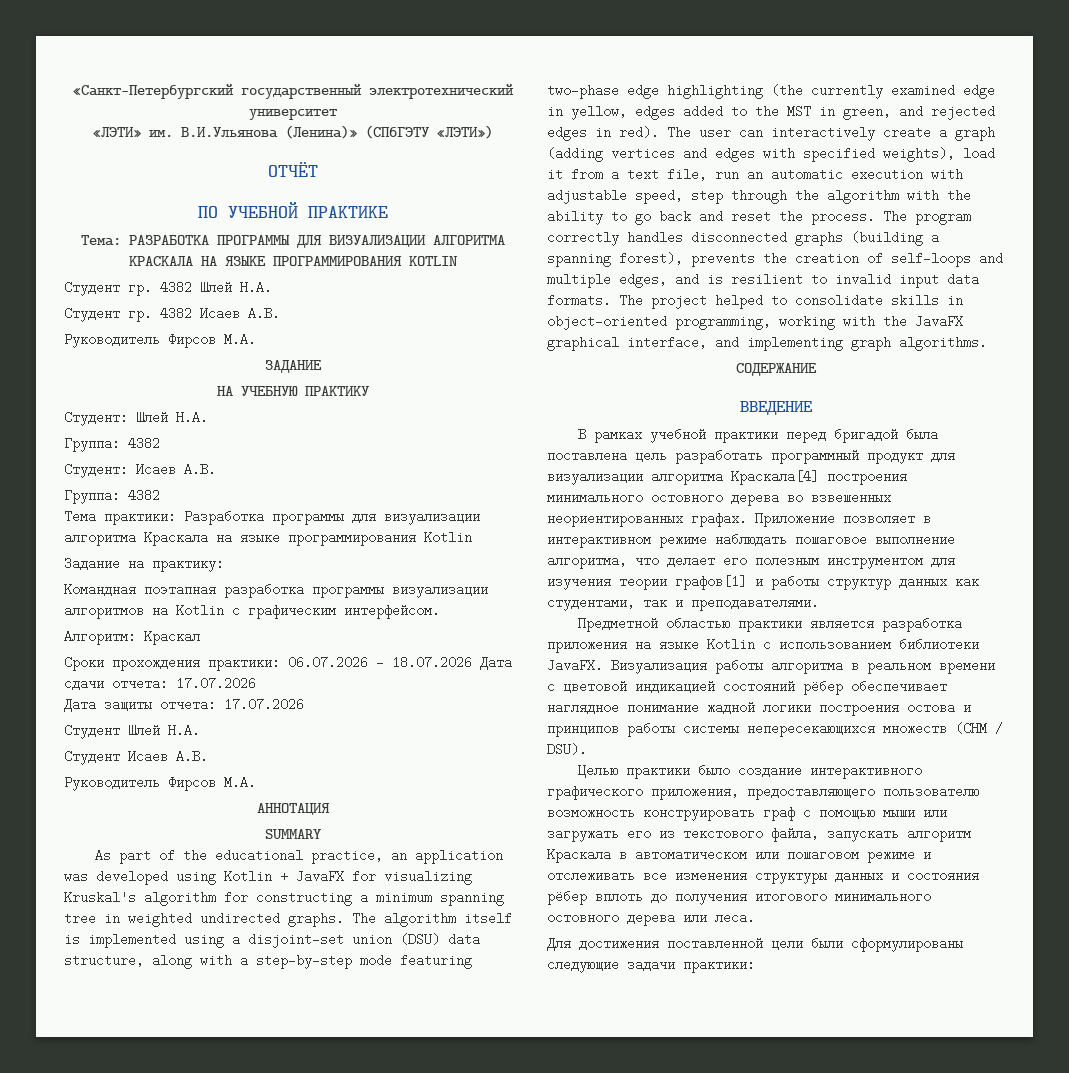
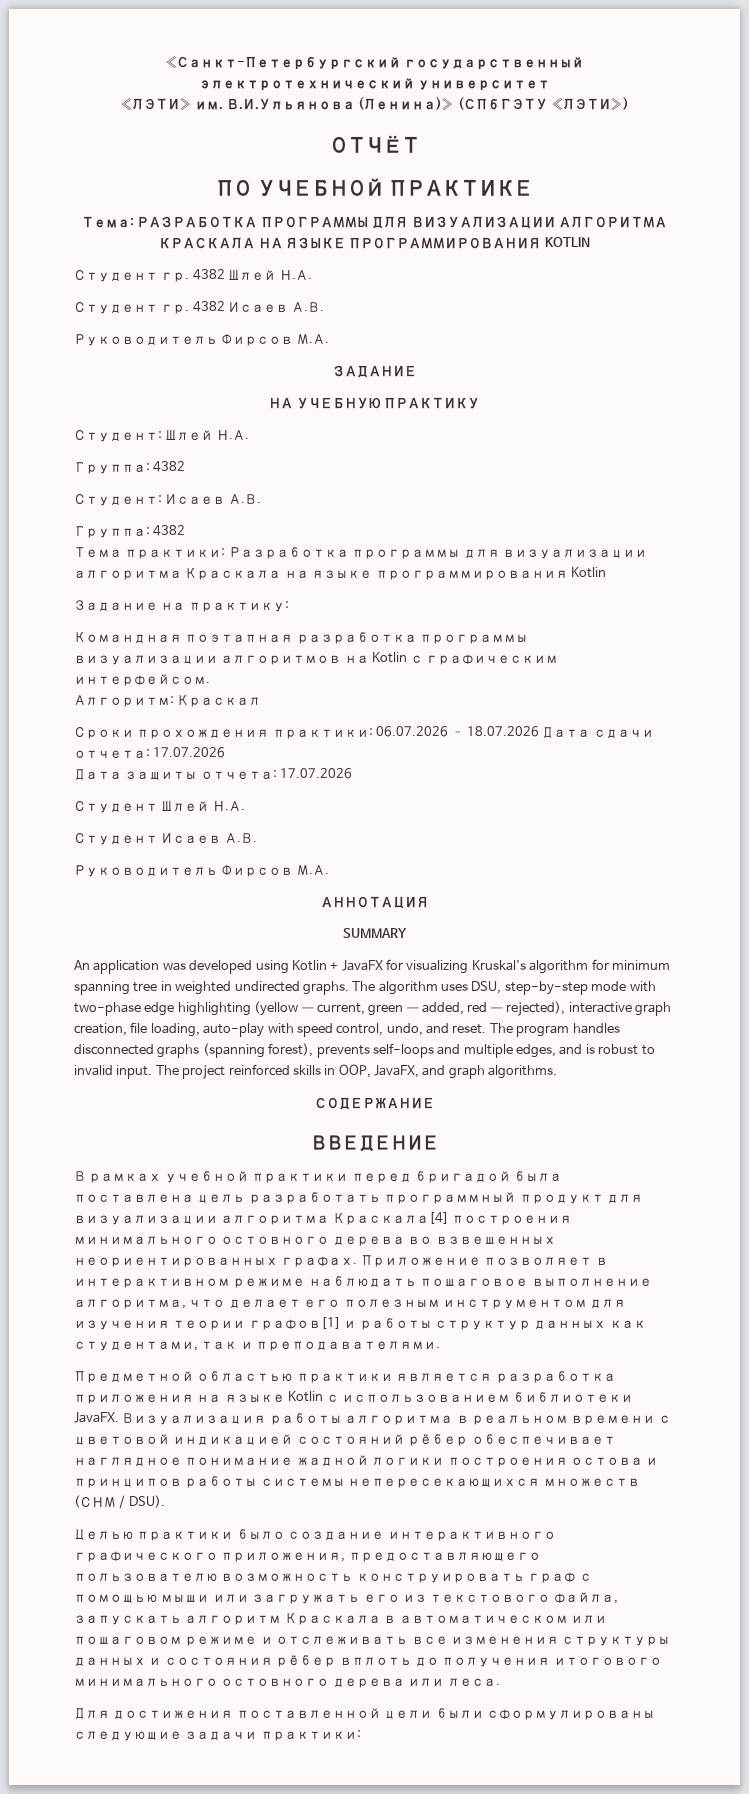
- As part of the educational practice, an application was developed using Kotlin + JavaFX for visualizing Kruskal's algorithm for constructing a minimum spanning tree in weighted undirected graphs.
+ An application was developed using Kotlin + JavaFX for visualizing Kruskal's algorithm for minimum spanning tree in weighted undirected graphs.
- The algorithm itself is implemented using a disjoint-set union (DSU) data structure, along with a step-by-step mode featuring two-phase edge highlighting (the currently examined edge in yellow, edges added to the MST in green, and rejected edges in red). The user can interactively create a graph (adding vertices and edges with specified weights), load it from a text file, run an automatic execution with adjustable speed, step through the algorithm with the ability to go back and reset the process.
+ The algorithm uses DSU, step-by-step mode with two-phase edge highlighting (yellow — current, green — added, red — rejected), interactive graph creation, file loading, auto-play with speed control, undo, and reset.
- The program correctly handles disconnected graphs (building a spanning forest), prevents the creation of self-loops and multiple edges, and is resilient to invalid input data formats. The project helped to consolidate skills in object-oriented programming, working with the JavaFX graphical interface, and implementing graph algorithms.
+ The program handles disconnected graphs (spanning forest), prevents self-loops and multiple edges, and is robust to invalid input. The project reinforced skills in OOP, JavaFX, and graph algorithms.

